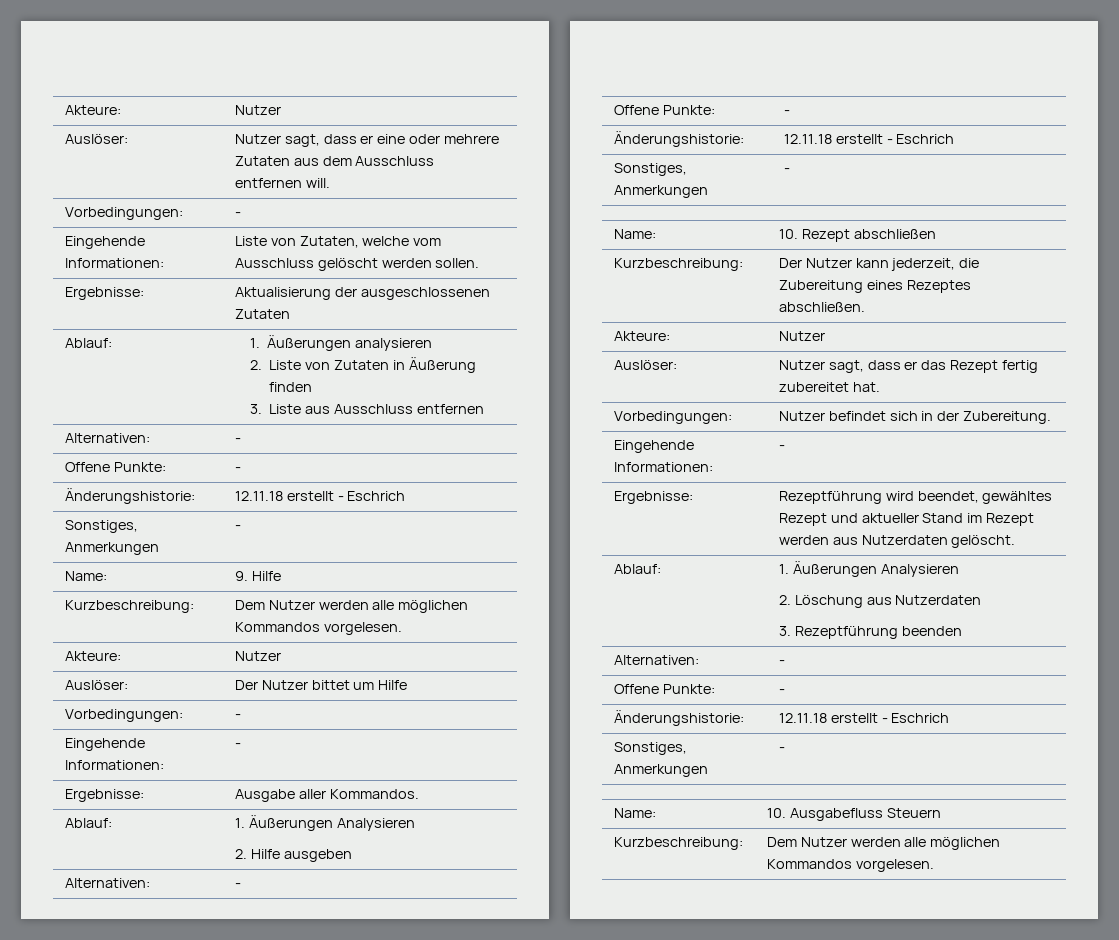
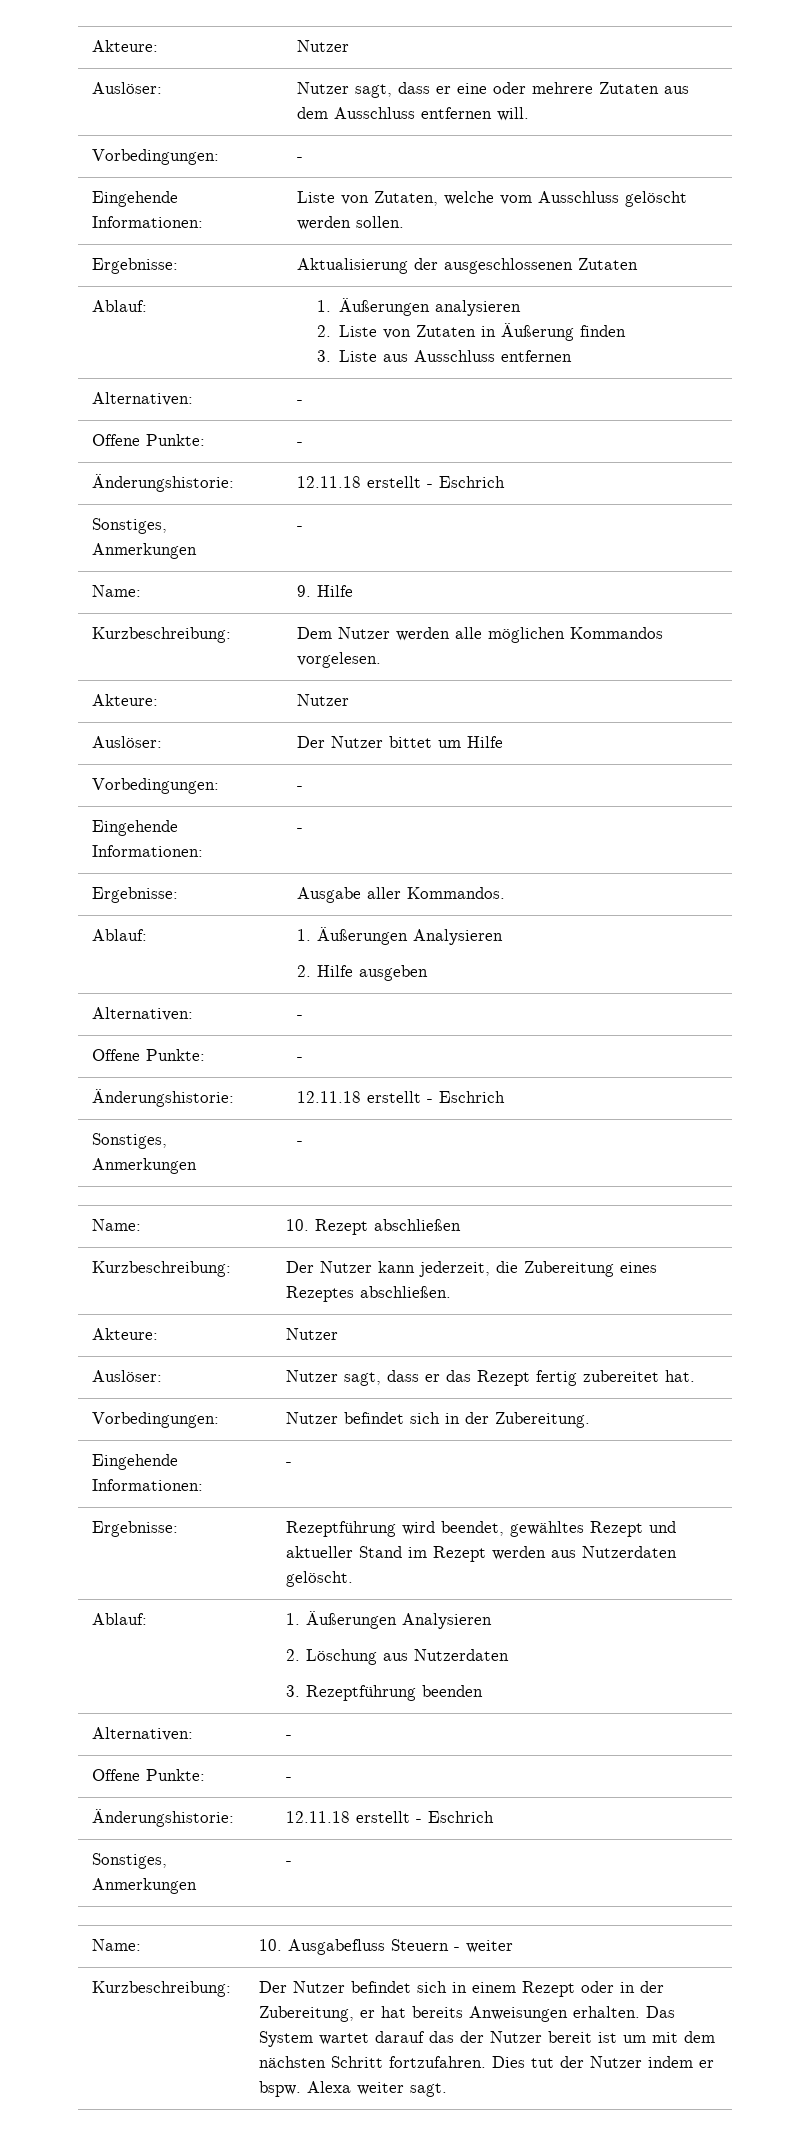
- Name: | 10. Ausgabefluss Steuern
- Kurzbeschreibung: | Dem Nutzer werden alle möglichen Kommandos vorgelesen.
+ Name: | 10. Ausgabefluss Steuern - weiter
+ Kurzbeschreibung: | Der Nutzer befindet sich in einem Rezept oder in der Zubereitung, er hat bereits Anweisungen erhalten. Das System wartet darauf das der Nutzer bereit ist um mit dem nächsten Schritt fortzufahren. Dies tut der Nutzer indem er bspw. Alexa weiter sagt.

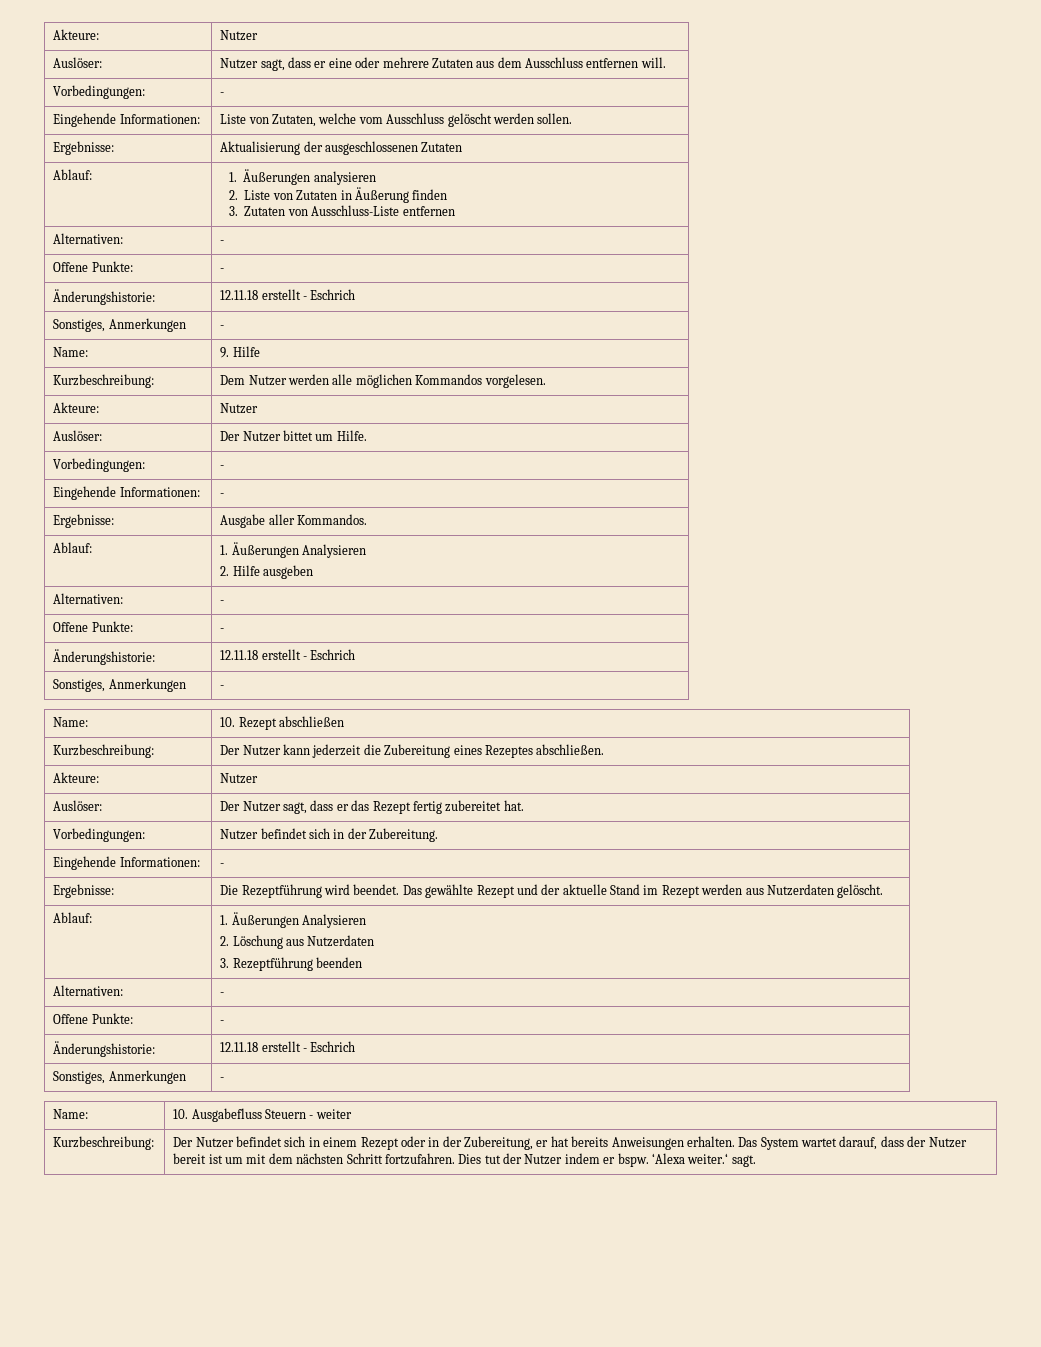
  Ablauf: | 1. Äußerungen analysieren
  2. Liste von Zutaten in Äußerung finden
- 3. Liste aus Ausschluss entfernen
+ 3. Zutaten von Ausschluss-Liste entfernen
- Auslöser: | Der Nutzer bittet um Hilfe
+ Auslöser: | Der Nutzer bittet um Hilfe.
- Kurzbeschreibung: | Der Nutzer kann jederzeit, die Zubereitung eines Rezeptes abschließen.
+ Kurzbeschreibung: | Der Nutzer kann jederzeit die Zubereitung eines Rezeptes abschließen.
- Auslöser: | Nutzer sagt, dass er das Rezept fertig zubereitet hat.
+ Auslöser: | Der Nutzer sagt, dass er das Rezept fertig zubereitet hat.
- Ergebnisse: | Rezeptführung wird beendet, gewähltes Rezept und aktueller Stand im Rezept werden aus Nutzerdaten gelöscht.
+ Ergebnisse: | Die Rezeptführung wird beendet. Das gewählte Rezept und der aktuelle Stand im Rezept werden aus Nutzerdaten gelöscht.
- Das System wartet darauf das der Nutzer bereit ist um mit dem nächsten Schritt fortzufahren.
+ Das System wartet darauf, dass der Nutzer bereit ist um mit dem nächsten Schritt fortzufahren.
- Alexa weiter sagt.
+ ‘Alexa weiter.‘ sagt.

